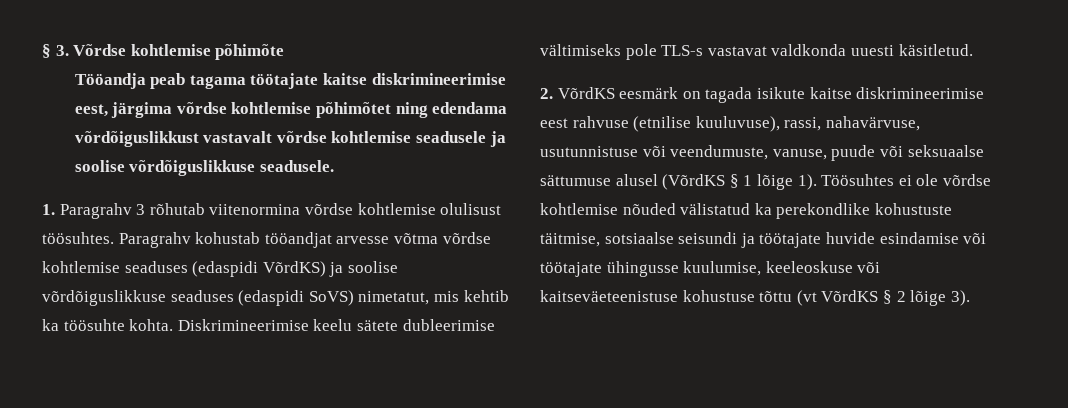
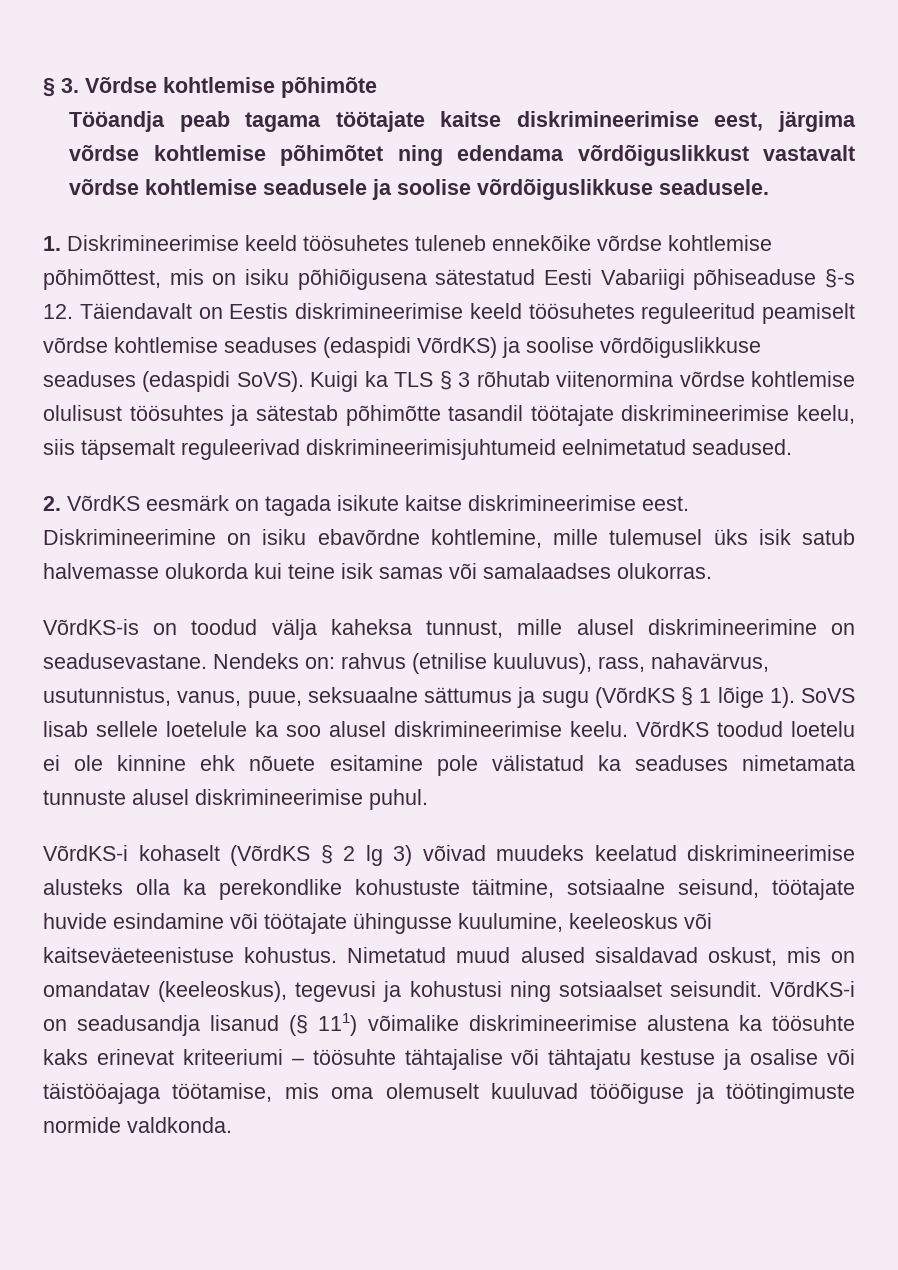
- 1. Paragrahv 3 rõhutab viitenormina võrdse kohtlemise olulisust töösuhtes. Paragrahv kohustab tööandjat arvesse võtma võrdse kohtlemise seaduses (edaspidi VõrdKS) ja soolise võrdõiguslikkuse seaduses (edaspidi SoVS) nimetatut, mis kehtib ka töösuhte kohta. Diskrimineerimise keelu sätete dubleerimise vältimiseks pole TLS-s vastavat valdkonda uuesti käsitletud.
+ 1. Diskrimineerimise keeld töösuhetes tuleneb ennekõike võrdse kohtlemise põhimõttest, mis on isiku põhiõigusena sätestatud Eesti Vabariigi põhiseaduse §-s 12. Täiendavalt on Eestis diskrimineerimise keeld töösuhetes reguleeritud peamiselt võrdse kohtlemise seaduses (edaspidi VõrdKS) ja soolise võrdõiguslikkuse seaduses (edaspidi SoVS). Kuigi ka TLS § 3 rõhutab viitenormina võrdse kohtlemise olulisust töösuhtes ja sätestab põhimõtte tasandil töötajate diskrimineerimise keelu, siis täpsemalt reguleerivad diskrimineerimisjuhtumeid eelnimetatud seadused.
- 2. VõrdKS eesmärk on tagada isikute kaitse diskrimineerimise eest rahvuse (etnilise kuuluvuse), rassi, nahavärvuse, usutunnistuse või veendumuste, vanuse, puude või seksuaalse sättumuse alusel (VõrdKS § 1 lõige 1).
+ 2. VõrdKS eesmärk on tagada isikute kaitse diskrimineerimise eest. Diskrimineerimine on isiku ebavõrdne kohtlemine, mille tulemusel üks isik satub halvemasse olukorda kui teine isik samas või samalaadses olukorras.
+ VõrdKS-is on toodud välja kaheksa tunnust, mille alusel diskrimineerimine on seadusevastane. Nendeks on: rahvus (etnilise kuuluvus), rass, nahavärvus, usutunnistus, vanus, puue, seksuaalne sättumus ja sugu (VõrdKS § 1 lõige 1).
- Töösuhtes ei ole võrdse kohtlemise nõuded välistatud ka perekondlike kohustuste täitmise, sotsiaalse seisundi ja töötajate huvide esindamise või töötajate ühingusse kuulumise, keeleoskuse või kaitseväeteenistuse kohustuse tõttu (vt VõrdKS § 2 lõige 3).
+ SoVS lisab sellele loetelule ka soo alusel diskrimineerimise keelu. VõrdKS toodud loetelu ei ole kinnine ehk nõuete esitamine pole välistatud ka seaduses nimetamata tunnuste alusel diskrimineerimise puhul.
+ VõrdKS-i kohaselt (VõrdKS § 2 lg 3) võivad muudeks keelatud diskrimineerimise alusteks olla ka perekondlike kohustuste täitmine, sotsiaalne seisund, töötajate huvide esindamine või töötajate ühingusse kuulumine, keeleoskus või kaitseväeteenistuse kohustus. Nimetatud muud alused sisaldavad oskust, mis on omandatav (keeleoskus), tegevusi ja kohustusi ning sotsiaalset seisundit. VõrdKS-i on seadusandja lisanud (§ 111) võimalike diskrimineerimise alustena ka töösuhte kaks erinevat kriteeriumi – töösuhte tähtajalise või tähtajatu kestuse ja osalise või täistööajaga töötamise, mis oma olemuselt kuuluvad tööõiguse ja töötingimuste normide valdkonda.

